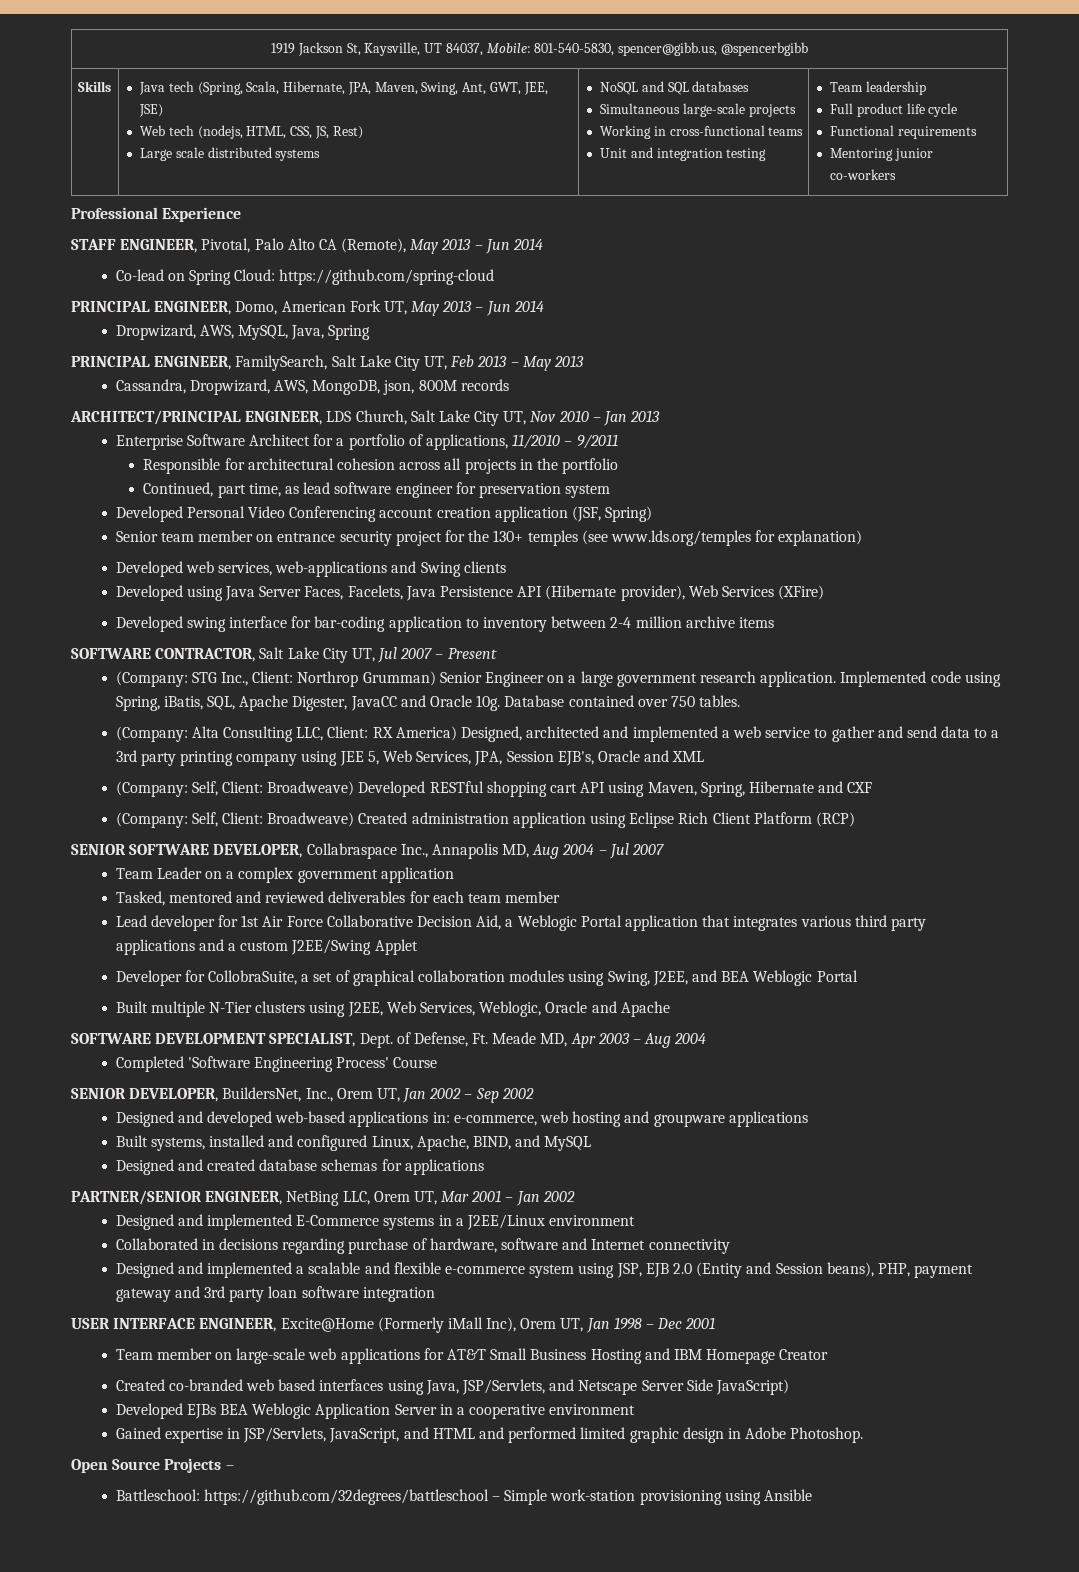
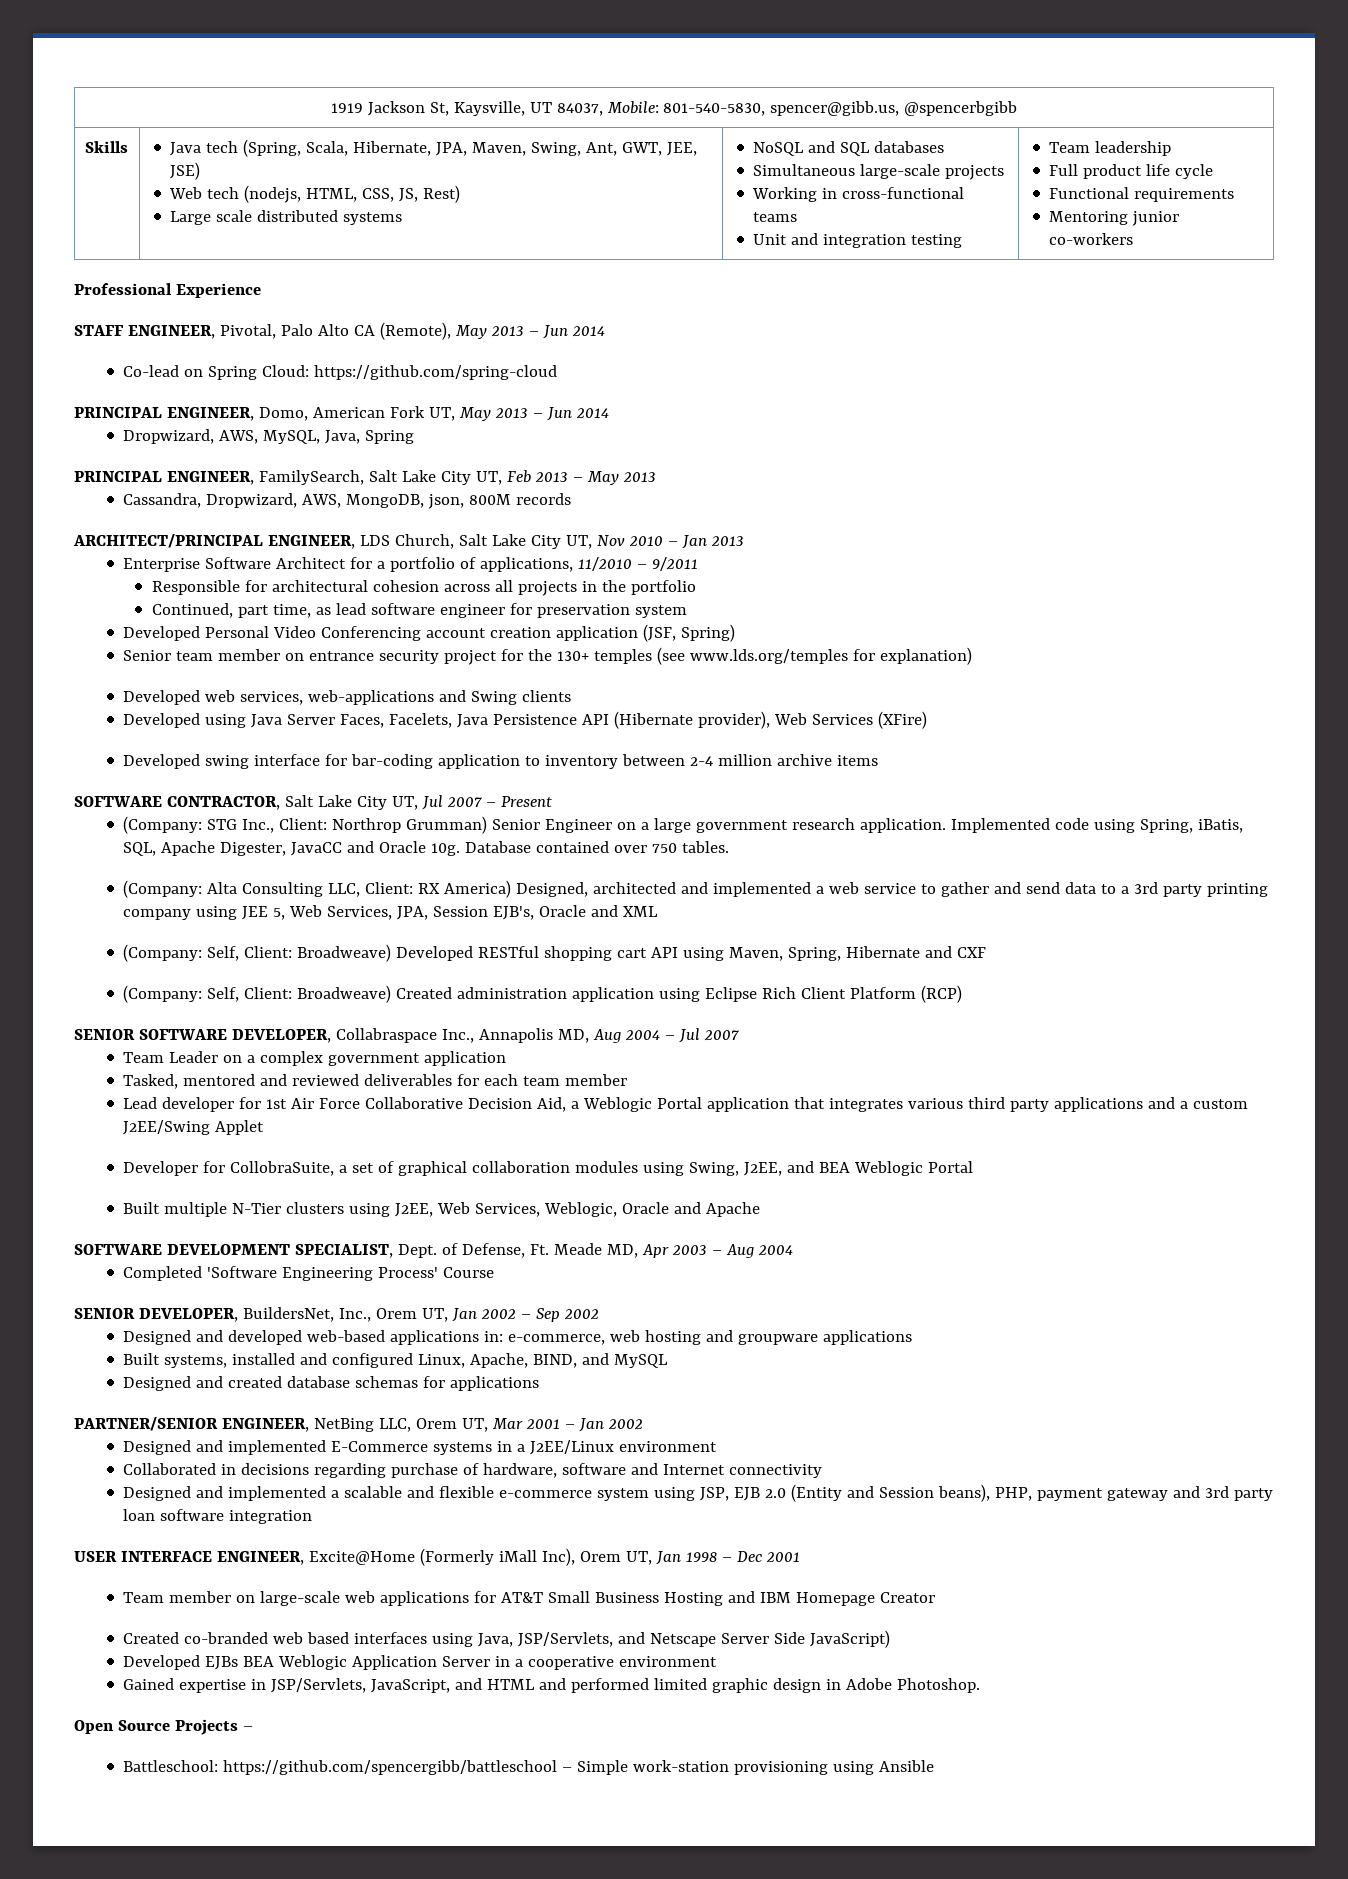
- Battleschool: https://github.com/32degrees/battleschool – Simple work-station provisioning using Ansible
+ Battleschool: https://github.com/spencergibb/battleschool – Simple work-station provisioning using Ansible

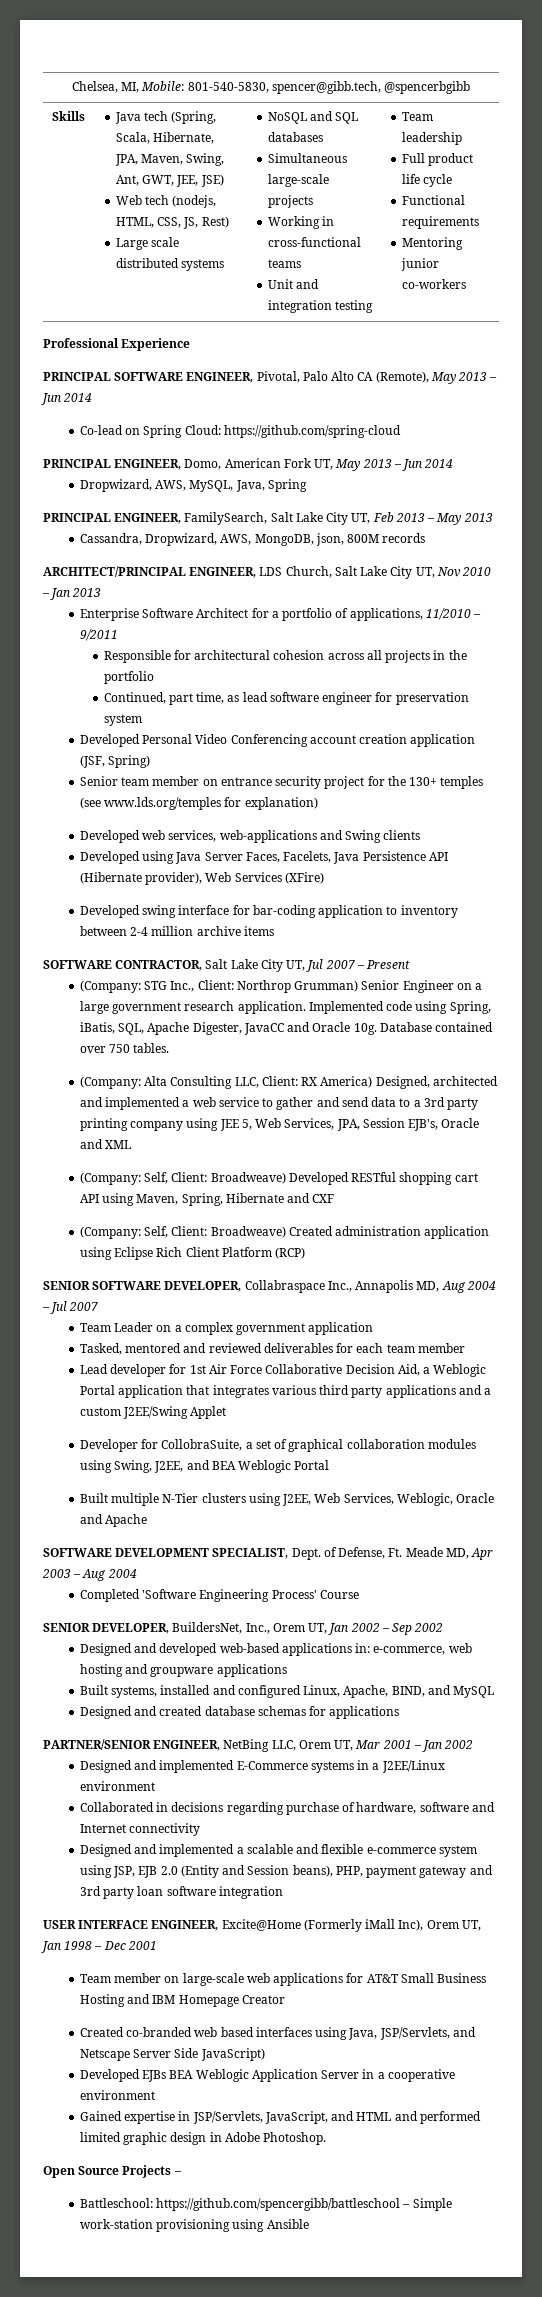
- 1919 Jackson St, Kaysville, UT 84037, Mobile: 801-540-5830, spencer@gibb.us, @spencerbgibb
+ Chelsea, MI, Mobile: 801-540-5830, spencer@gibb.tech, @spencerbgibb
- STAFF ENGINEER, Pivotal, Palo Alto CA (Remote), May 2013 – Jun 2014
+ PRINCIPAL SOFTWARE ENGINEER, Pivotal, Palo Alto CA (Remote), May 2013 – Jun 2014

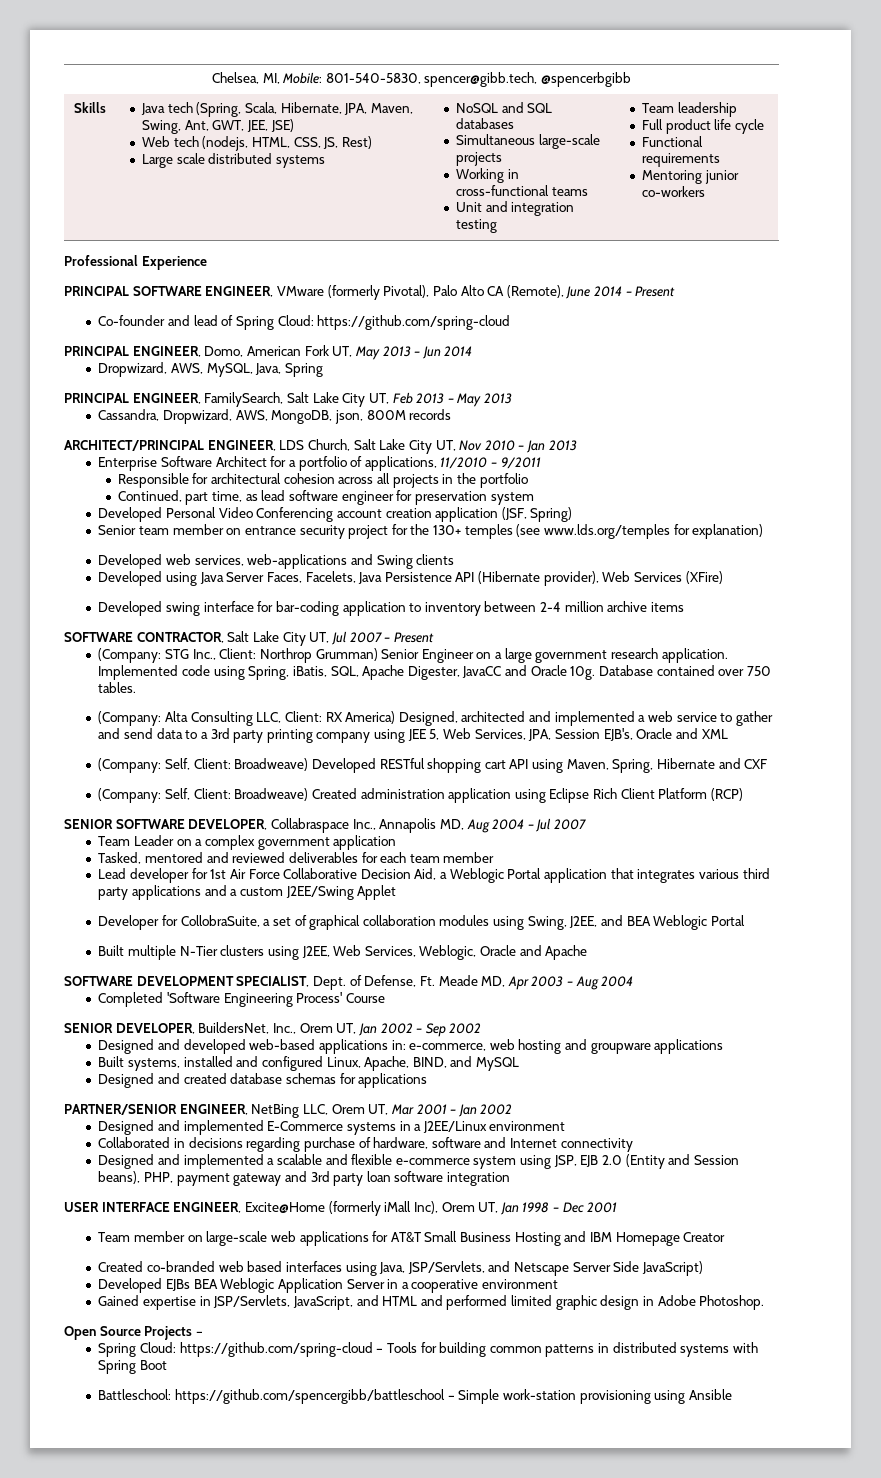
- PRINCIPAL SOFTWARE ENGINEER, Pivotal, Palo Alto CA (Remote), May 2013 – Jun 2014
- Co-lead on Spring Cloud: https://github.com/spring-cloud
+ PRINCIPAL SOFTWARE ENGINEER, VMware (formerly Pivotal), Palo Alto CA (Remote), June 2014 – Present
+ Co-founder and lead of Spring Cloud: https://github.com/spring-cloud
- USER INTERFACE ENGINEER, Excite@Home (Formerly iMall Inc), Orem UT, Jan 1998 – Dec 2001
+ USER INTERFACE ENGINEER, Excite@Home (formerly iMall Inc), Orem UT, Jan 1998 – Dec 2001
+ Spring Cloud: https://github.com/spring-cloud – Tools for building common patterns in distributed systems with Spring Boot

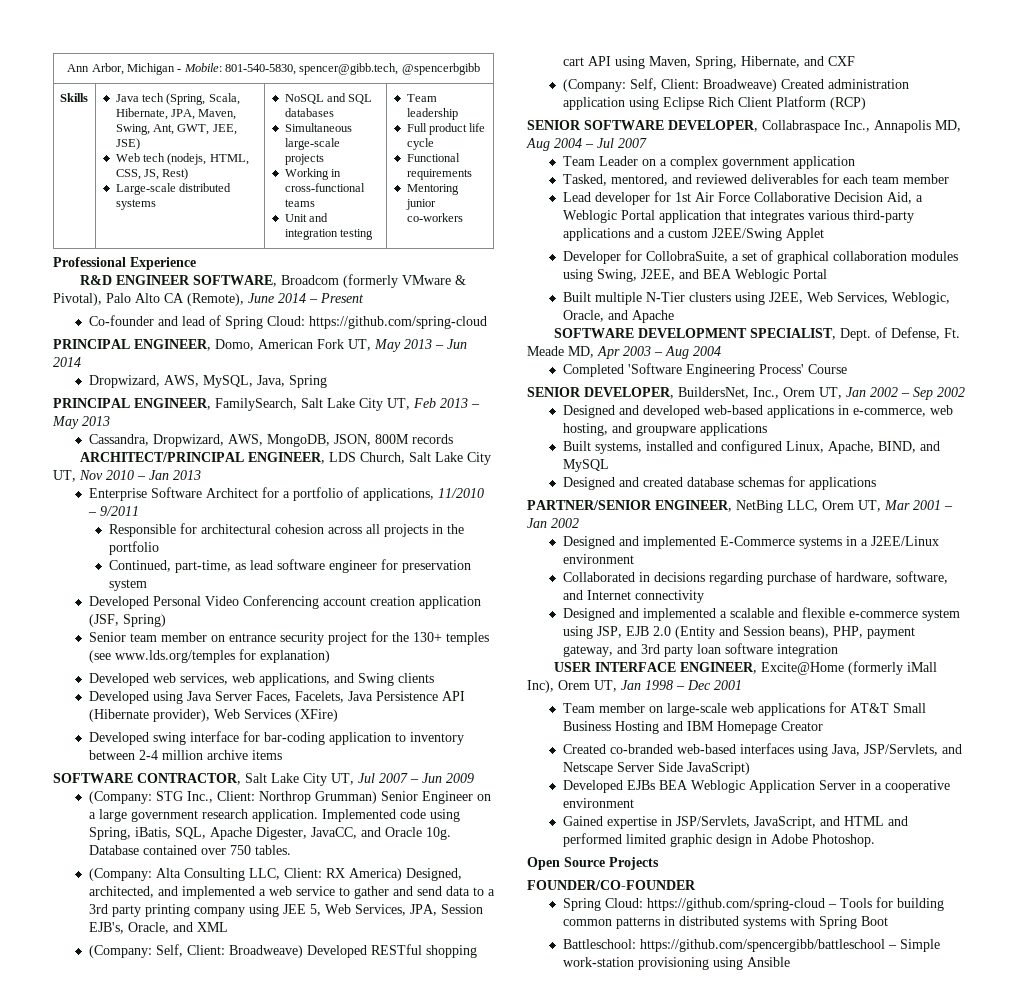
- Chelsea, MI, Mobile: 801-540-5830, spencer@gibb.tech, @spencerbgibb
+ Ann Arbor, Michigan - Mobile: 801-540-5830, spencer@gibb.tech, @spencerbgibb
- Large scale distributed systems
+ Large-scale distributed systems
- PRINCIPAL SOFTWARE ENGINEER, VMware (formerly Pivotal), Palo Alto CA (Remote), June 2014 – Present
+ R&D ENGINEER SOFTWARE, Broadcom (formerly VMware & Pivotal), Palo Alto CA (Remote), June 2014 – Present
- Cassandra, Dropwizard, AWS, MongoDB, json, 800M records
+ Cassandra, Dropwizard, AWS, MongoDB, JSON, 800M records
- Continued, part time, as lead software engineer for preservation system
+ Continued, part-time, as lead software engineer for preservation system
- Developed web services, web-applications and Swing clients
+ Developed web services, web applications, and Swing clients
- SOFTWARE CONTRACTOR, Salt Lake City UT, Jul 2007 – Present
+ SOFTWARE CONTRACTOR, Salt Lake City UT, Jul 2007 – Jun 2009
- Implemented code using Spring, iBatis, SQL, Apache Digester, JavaCC and Oracle 10g.
+ Implemented code using Spring, iBatis, SQL, Apache Digester, JavaCC, and Oracle 10g.
- (Company: Alta Consulting LLC, Client: RX America) Designed, architected and implemented a web service to gather and send data to a 3rd party printing company using JEE 5, Web Services, JPA, Session EJB's, Oracle and XML
+ (Company: Alta Consulting LLC, Client: RX America) Designed, architected, and implemented a web service to gather and send data to a 3rd party printing company using JEE 5, Web Services, JPA, Session EJB's, Oracle, and XML
- (Company: Self, Client: Broadweave) Developed RESTful shopping cart API using Maven, Spring, Hibernate and CXF
+ (Company: Self, Client: Broadweave) Developed RESTful shopping cart API using Maven, Spring, Hibernate, and CXF
- Tasked, mentored and reviewed deliverables for each team member
+ Tasked, mentored, and reviewed deliverables for each team member
- Lead developer for 1st Air Force Collaborative Decision Aid, a Weblogic Portal application that integrates various third party applications and a custom J2EE/Swing Applet
+ Lead developer for 1st Air Force Collaborative Decision Aid, a Weblogic Portal application that integrates various third-party applications and a custom J2EE/Swing Applet
- Built multiple N-Tier clusters using J2EE, Web Services, Weblogic, Oracle and Apache
+ Built multiple N-Tier clusters using J2EE, Web Services, Weblogic, Oracle, and Apache
- Designed and developed web-based applications in: e-commerce, web hosting and groupware applications
+ Designed and developed web-based applications in e-commerce, web hosting, and groupware applications
- Collaborated in decisions regarding purchase of hardware, software and Internet connectivity
+ Collaborated in decisions regarding purchase of hardware, software, and Internet connectivity
- Designed and implemented a scalable and flexible e-commerce system using JSP, EJB 2.0 (Entity and Session beans), PHP, payment gateway and 3rd party loan software integration
+ Designed and implemented a scalable and flexible e-commerce system using JSP, EJB 2.0 (Entity and Session beans), PHP, payment gateway, and 3rd party loan software integration
- Created co-branded web based interfaces using Java, JSP/Servlets, and Netscape Server Side JavaScript)
+ Created co-branded web-based interfaces using Java, JSP/Servlets, and Netscape Server Side JavaScript)
- Open Source Projects –
+ Open Source Projects
+ FOUNDER/CO-FOUNDER

